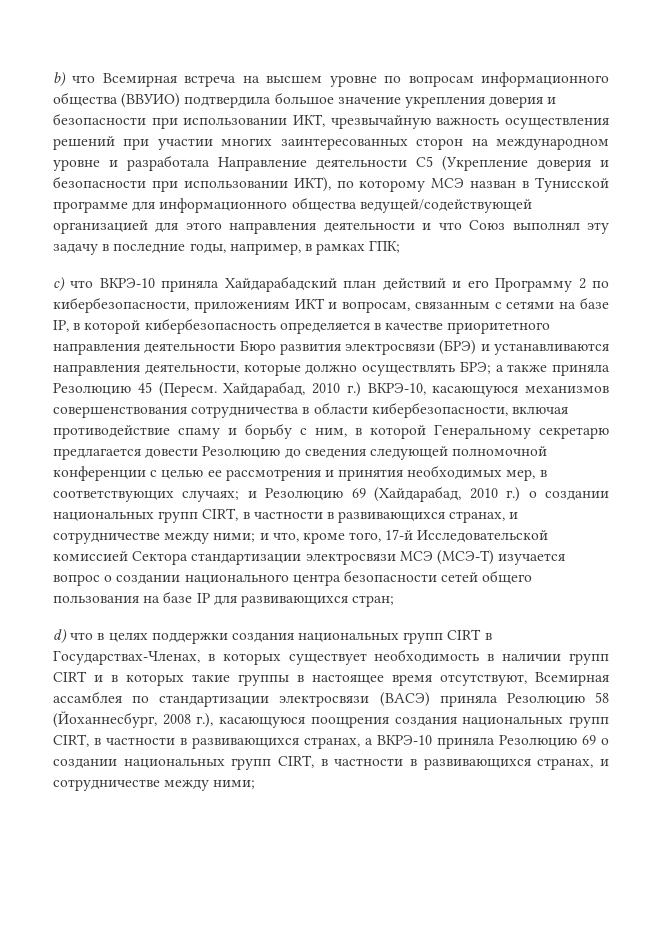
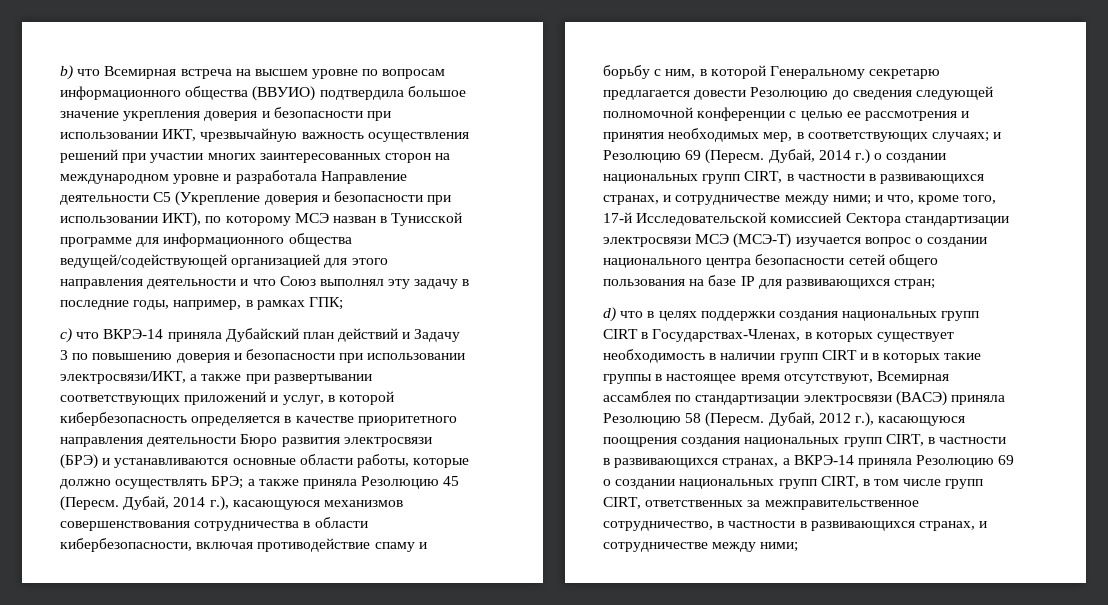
- c) что ВКРЭ-10 приняла Хайдарабадский план действий и его Программу 2 по кибербезопасности, приложениям ИКТ и вопросам, связанным с сетями на базе IP, в которой кибербезопасность определяется в качестве приоритетного направления деятельности Бюро развития электросвязи (БРЭ) и устанавливаются направления деятельности, которые должно осуществлять БРЭ; а также приняла Резолюцию 45 (Пересм.
+ c) что ВКРЭ-14 приняла Дубайский план действий и Задачу 3 по повышению доверия и безопасности при использовании электросвязи/ИКТ, а также при развертывании соответствующих приложений и услуг, в которой кибербезопасность определяется в качестве приоритетного направления деятельности Бюро развития электросвязи (БРЭ) и устанавливаются основные области работы, которые должно осуществлять БРЭ; а также приняла Резолюцию 45 (Пересм.
- Хайдарабад, 2010 г.) ВКРЭ-10, касающуюся механизмов совершенствования сотрудничества в области кибербезопасности, включая противодействие спаму и борьбу с ним, в которой Генеральному секретарю предлагается довести Резолюцию до сведения следующей полномочной конференции с целью ее рассмотрения и принятия необходимых мер, в соответствующих случаях;
+ Дубай, 2014 г.), касающуюся механизмов совершенствования сотрудничества в области кибербезопасности, включая противодействие спаму и борьбу с ним, в которой Генеральному секретарю предлагается довести Резолюцию до сведения следующей полномочной конференции с целью ее рассмотрения и принятия необходимых мер, в соответствующих случаях;
- и Резолюцию 69 (Хайдарабад, 2010 г.) о создании национальных групп CIRT, в частности в развивающихся странах, и сотрудничестве между ними;
+ и Резолюцию 69 (Пересм. Дубай, 2014 г.) о создании национальных групп CIRT, в частности в развивающихся странах, и сотрудничестве между ними;
- d) что в целях поддержки создания национальных групп CIRT в Государствах-Членах, в которых существует необходимость в наличии групп CIRT и в которых такие группы в настоящее время отсутствуют, Всемирная ассамблея по стандартизации электросвязи (ВАСЭ) приняла Резолюцию 58 (Йоханнесбург, 2008 г.), касающуюся поощрения создания национальных групп CIRT, в частности в развивающихся странах, а ВКРЭ-10 приняла Резолюцию 69 о создании национальных групп CIRT, в частности в развивающихся странах, и сотрудничестве между ними;
+ d) что в целях поддержки создания национальных групп CIRT в Государствах-Членах, в которых существует необходимость в наличии групп CIRT и в которых такие группы в настоящее время отсутствуют, Всемирная ассамблея по стандартизации электросвязи (ВАСЭ) приняла Резолюцию 58 (Пересм. Дубай, 2012 г.), касающуюся поощрения создания национальных групп CIRT, в частности в развивающихся странах, а ВКРЭ-14 приняла Резолюцию 69 о создании национальных групп CIRT, в том числе групп CIRT, ответственных за межправительственное сотрудничество, в частности в развивающихся странах, и сотрудничестве между ними;

